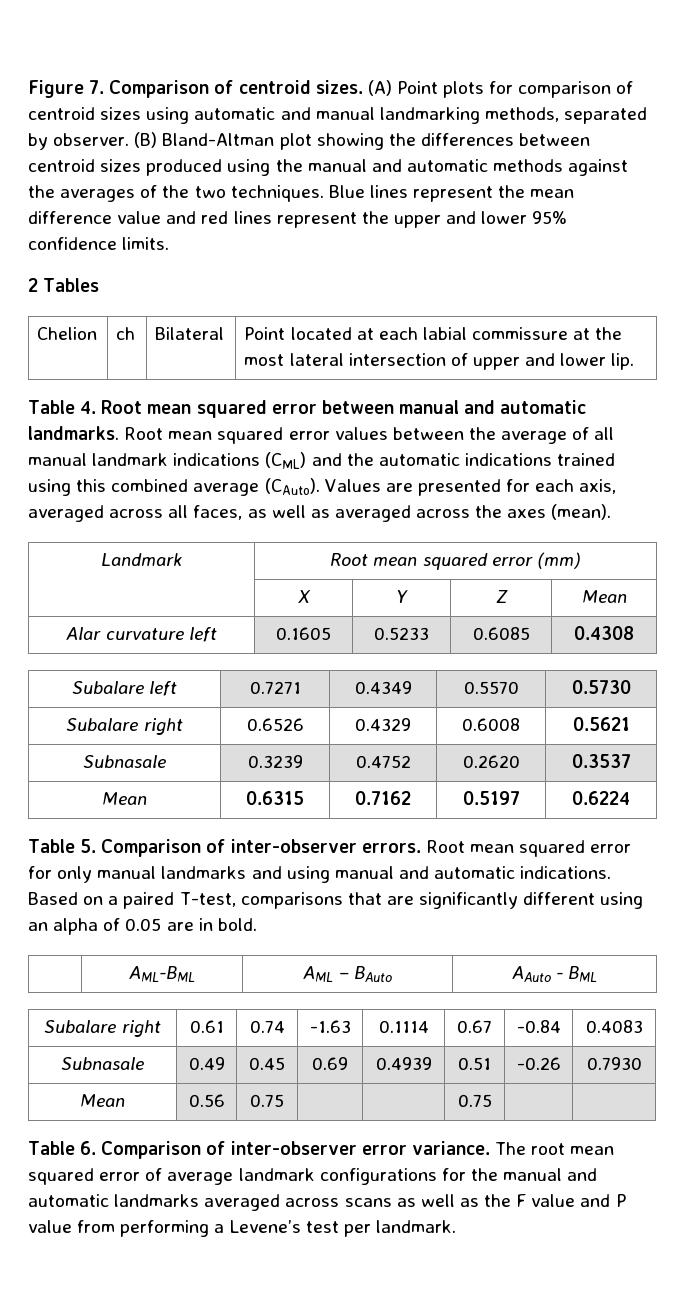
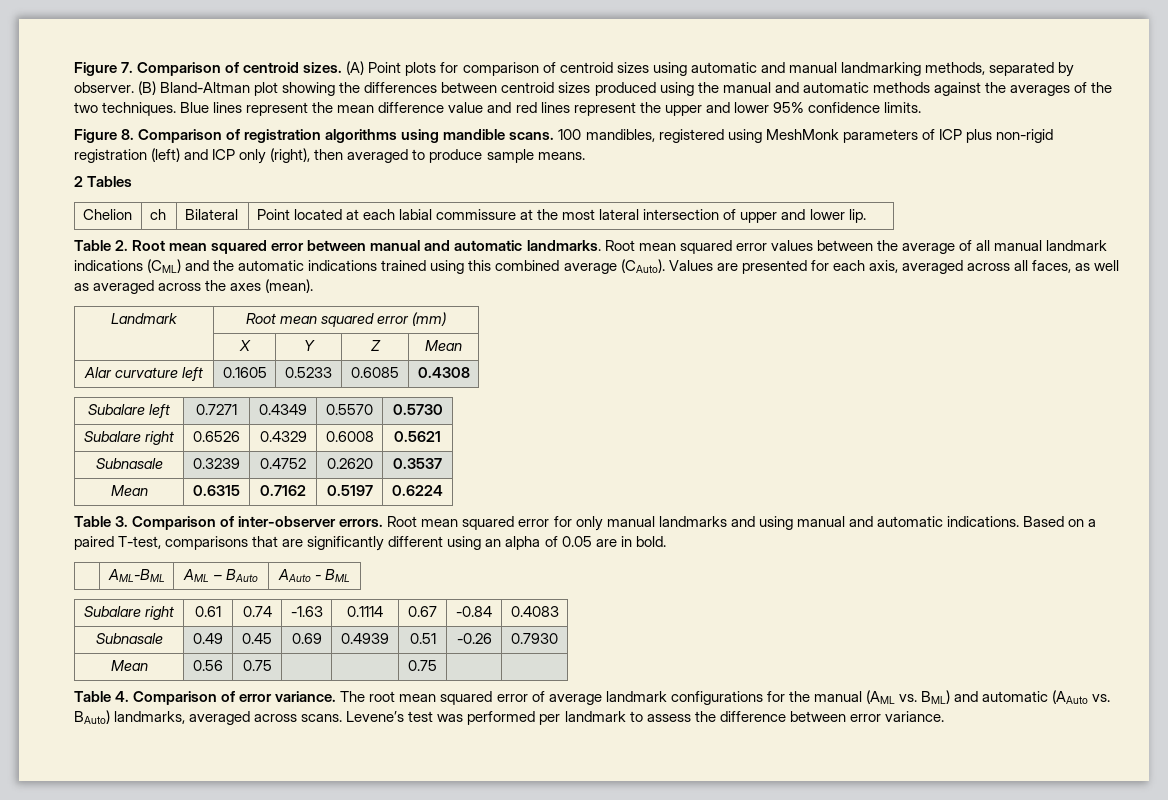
+ Figure 8. Comparison of registration algorithms using mandible scans. 100 mandibles, registered using MeshMonk parameters of ICP plus non-rigid registration (left) and ICP only (right), then averaged to produce sample means.
- Table 4. Root mean squared error between manual and automatic landmarks.
+ Table 2. Root mean squared error between manual and automatic landmarks.
- Table 5. Comparison of inter-observer errors.
+ Table 3. Comparison of inter-observer errors.
- Table 6. Comparison of inter-observer error variance.
+ Table 4. Comparison of error variance.
- The root mean squared error of average landmark configurations for the manual and automatic landmarks averaged across scans as well as the F value and P value from performing a Levene’s test per landmark.
+ The root mean squared error of average landmark configurations for the manual (AML vs. BML) and automatic (AAuto vs. BAuto) landmarks, averaged across scans. Levene’s test was performed per landmark to assess the difference between error variance.

